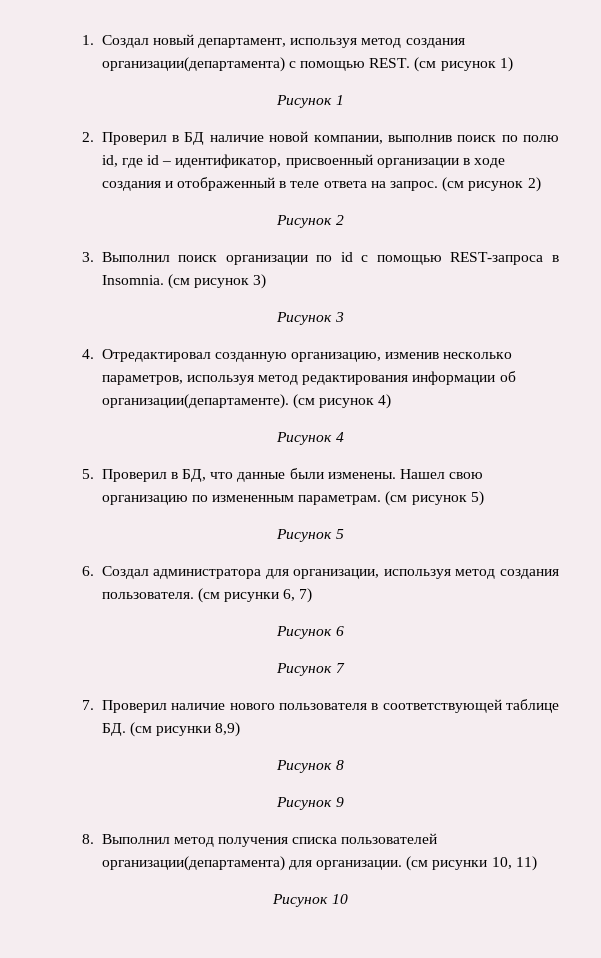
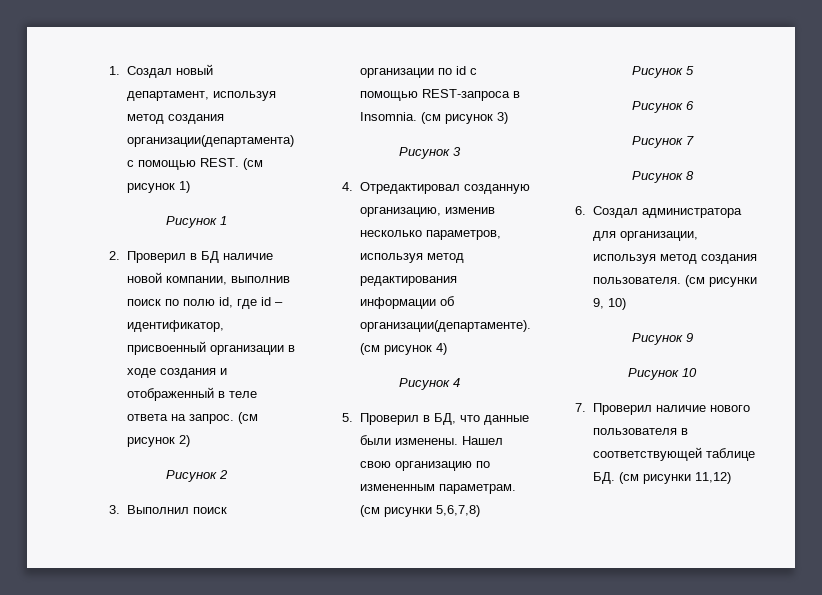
- (см рисунок 5)
+ (см рисунки 5,6,7,8)
+ Рисунок 6
+ Рисунок 7
+ Рисунок 8
- (см рисунки 6, 7)
- Рисунок 6
- Рисунок 7
+ (см рисунки 9, 10)
+ Рисунок 9
+ Рисунок 10
- 7. Проверил наличие нового пользователя в соответствующей таблице БД. (см рисунки 8,9)
- Рисунок 8
- Рисунок 9
- 8. Выполнил метод получения списка пользователей организации(департамента) для организации. (см рисунки 10, 11)
- Рисунок 10
+ 7. Проверил наличие нового пользователя в соответствующей таблице БД. (см рисунки 11,12)

